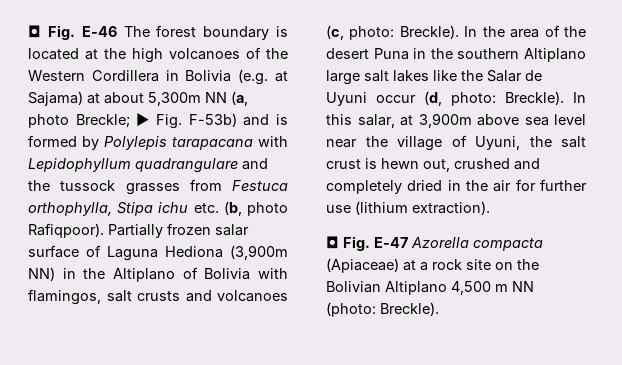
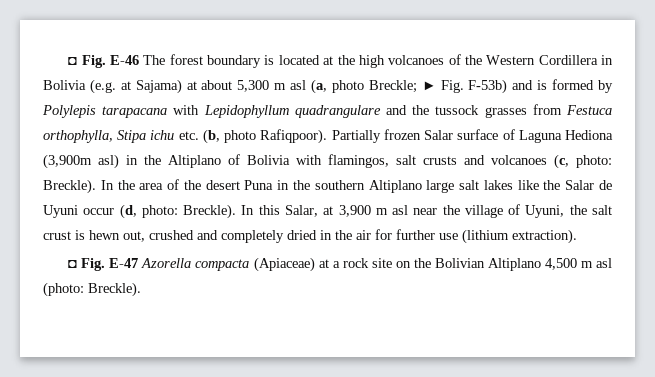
- ◘ Fig. E-46 The forest boundary is located at the high volcanoes of the Western Cordillera in Bolivia (e.g. at Sajama) at about 5,300m NN (a, photo Breckle; ► Fig. F-53b) and is formed by Polylepis tarapacana with Lepidophyllum quadrangulare and the tussock grasses from Festuca orthophylla, Stipa ichu etc. (b, photo Rafiqpoor).
+ ◘ Fig. E-46 The forest boundary is located at the high volcanoes of the Western Cordillera in Bolivia (e.g. at Sajama) at about 5,300 m asl (a, photo Breckle; ► Fig. F-53b) and is formed by Polylepis tarapacana with Lepidophyllum quadrangulare and the tussock grasses from Festuca orthophylla, Stipa ichu etc. (b, photo Rafiqpoor).
- Partially frozen salar surface of Laguna Hediona (3,900m NN) in the Altiplano of Bolivia with flamingos, salt crusts and volcanoes (c, photo: Breckle).
+ Partially frozen Salar surface of Laguna Hediona (3,900m asl) in the Altiplano of Bolivia with flamingos, salt crusts and volcanoes (c, photo: Breckle).
- In this salar, at 3,900m above sea level near the village of Uyuni, the salt crust is hewn out, crushed and completely dried in the air for further use (lithium extraction).
+ In this Salar, at 3,900 m asl near the village of Uyuni, the salt crust is hewn out, crushed and completely dried in the air for further use (lithium extraction).
- ◘ Fig. E-47 Azorella compacta (Apiaceae) at a rock site on the Bolivian Altiplano 4,500 m NN (photo: Breckle).
+ ◘ Fig. E-47 Azorella compacta (Apiaceae) at a rock site on the Bolivian Altiplano 4,500 m asl (photo: Breckle).

